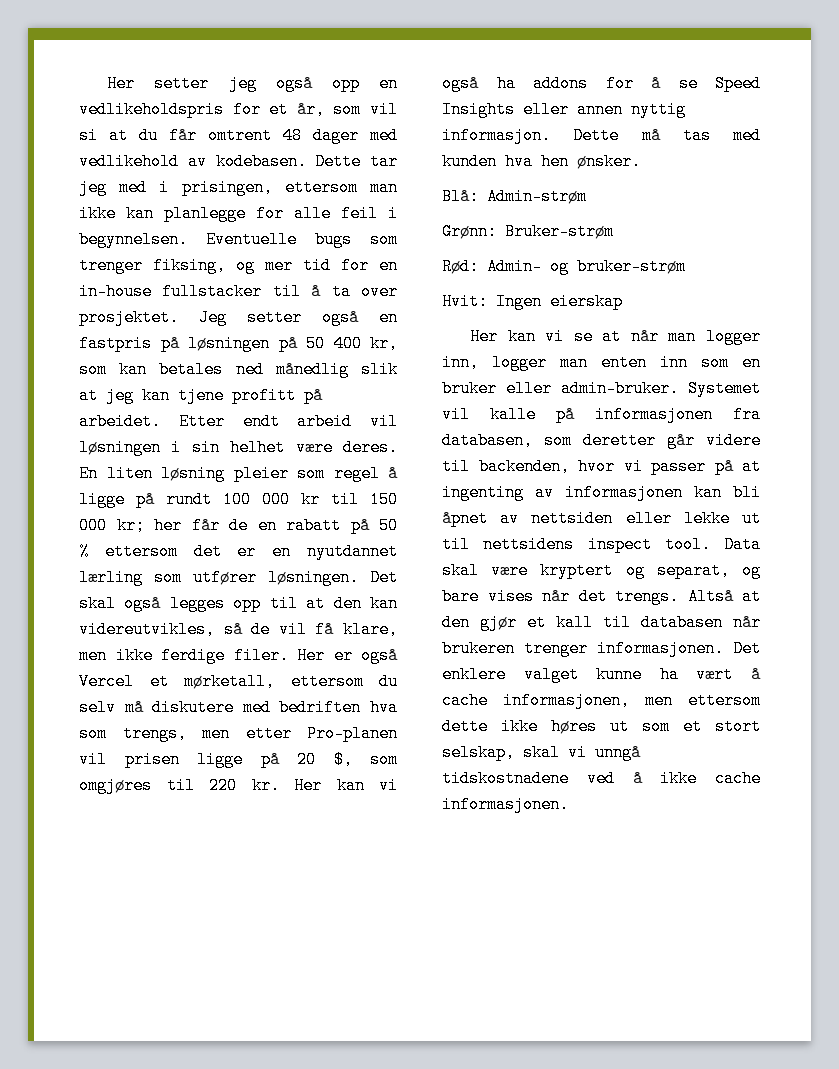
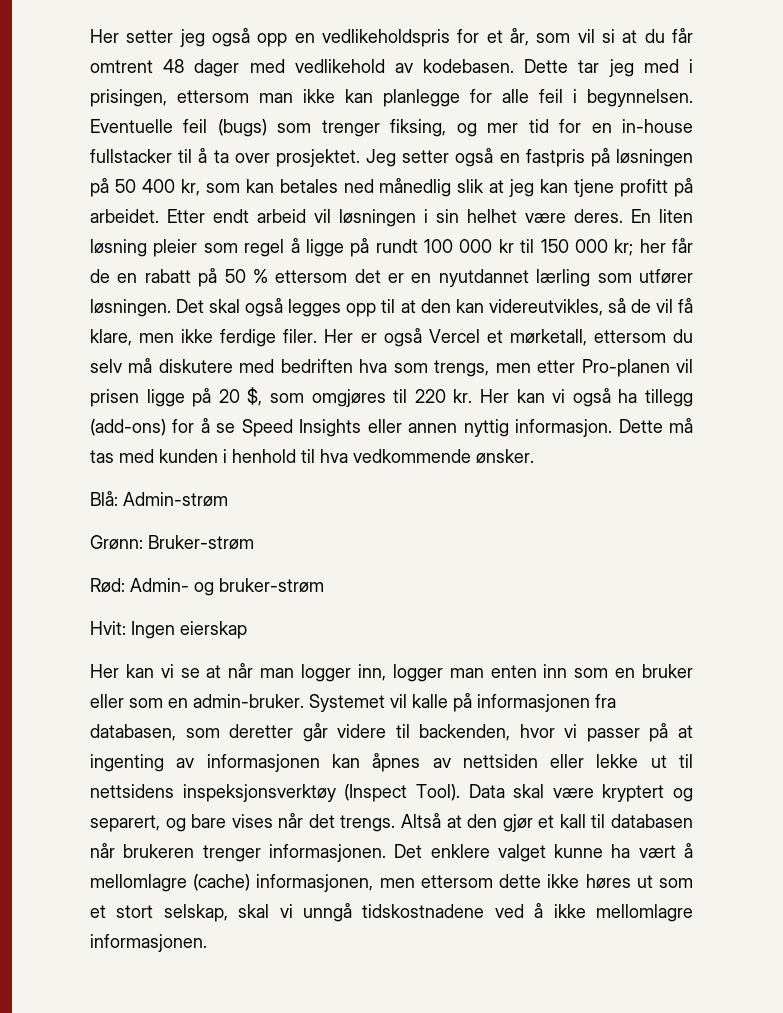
- Eventuelle bugs som trenger fiksing, og mer tid for en in-house fullstacker til å ta over prosjektet.
+ Eventuelle feil (bugs) som trenger fiksing, og mer tid for en in-house fullstacker til å ta over prosjektet.
- Her kan vi også ha addons for å se Speed Insights eller annen nyttig informasjon.
+ Her kan vi også ha tillegg (add-ons) for å se Speed Insights eller annen nyttig informasjon.
- Dette må tas med kunden hva hen ønsker.
+ Dette må tas med kunden i henhold til hva vedkommende ønsker.
- Her kan vi se at når man logger inn, logger man enten inn som en bruker eller admin-bruker.
+ Her kan vi se at når man logger inn, logger man enten inn som en bruker eller som en admin-bruker.
- Systemet vil kalle på informasjonen fra databasen, som deretter går videre til backenden, hvor vi passer på at ingenting av informasjonen kan bli åpnet av nettsiden eller lekke ut til nettsidens inspect tool.
+ Systemet vil kalle på informasjonen fra databasen, som deretter går videre til backenden, hvor vi passer på at ingenting av informasjonen kan åpnes av nettsiden eller lekke ut til nettsidens inspeksjonsverktøy (Inspect Tool).
- Data skal være kryptert og separat, og bare vises når det trengs.
+ Data skal være kryptert og separert, og bare vises når det trengs.
- Det enklere valget kunne ha vært å cache informasjonen, men ettersom dette ikke høres ut som et stort selskap, skal vi unngå tidskostnadene ved å ikke cache informasjonen.
+ Det enklere valget kunne ha vært å mellomlagre (cache) informasjonen, men ettersom dette ikke høres ut som et stort selskap, skal vi unngå tidskostnadene ved å ikke mellomlagre informasjonen.

